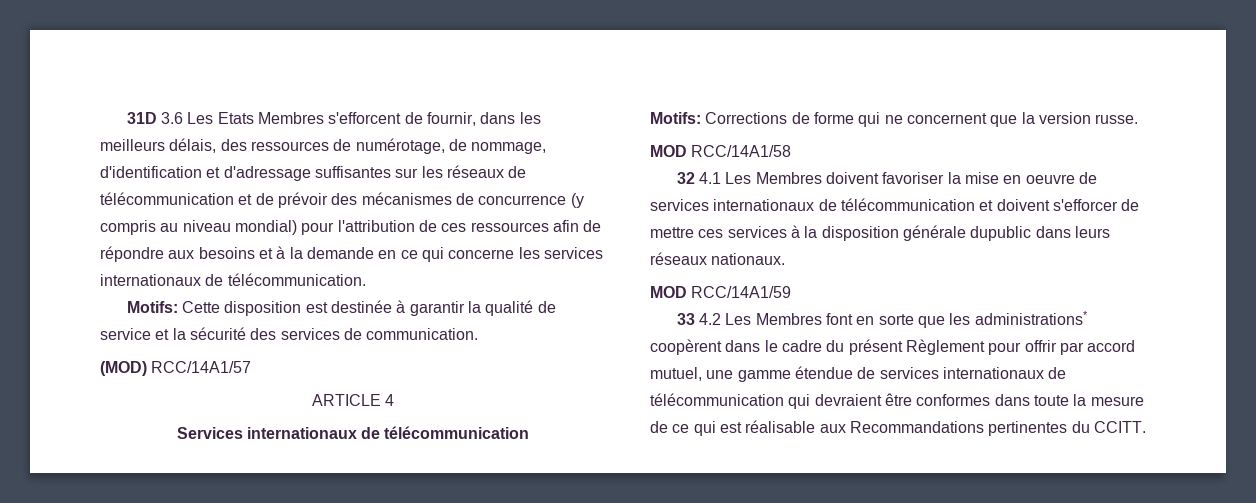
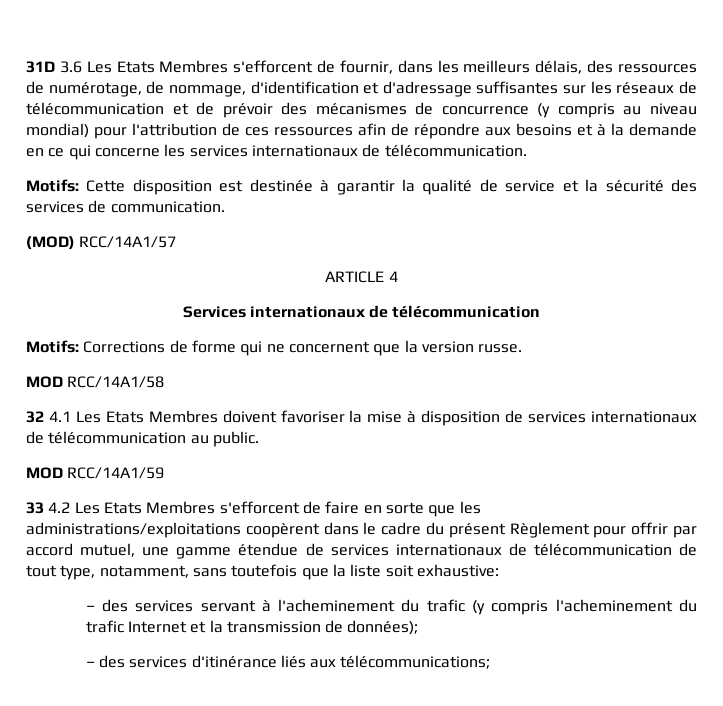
- 32 4.1 Les Membres doivent favoriser la mise en oeuvre de services internationaux de télécommunication et doivent s'efforcer de mettre ces services à la disposition générale dupublic dans leurs réseaux nationaux.
+ 32 4.1 Les Etats Membres doivent favoriser la mise à disposition de services internationaux de télécommunication au public.
- 33 4.2 Les Membres font en sorte que les administrations* coopèrent dans le cadre du présent Règlement pour offrir par accord mutuel, une gamme étendue de services internationaux de télécommunication qui devraient être conformes dans toute la mesure de ce qui est réalisable aux Recommandations pertinentes du CCITT.
+ 33 4.2 Les Etats Membres s'efforcent de faire en sorte que les administrations/exploitations coopèrent dans le cadre du présent Règlement pour offrir par accord mutuel, une gamme étendue de services internationaux de télécommunication de tout type, notamment, sans toutefois que la liste soit exhaustive:
+ – des services servant à l'acheminement du trafic (y compris l'acheminement du trafic Internet et la transmission de données);
+ – des services d'itinérance liés aux télécommunications;

